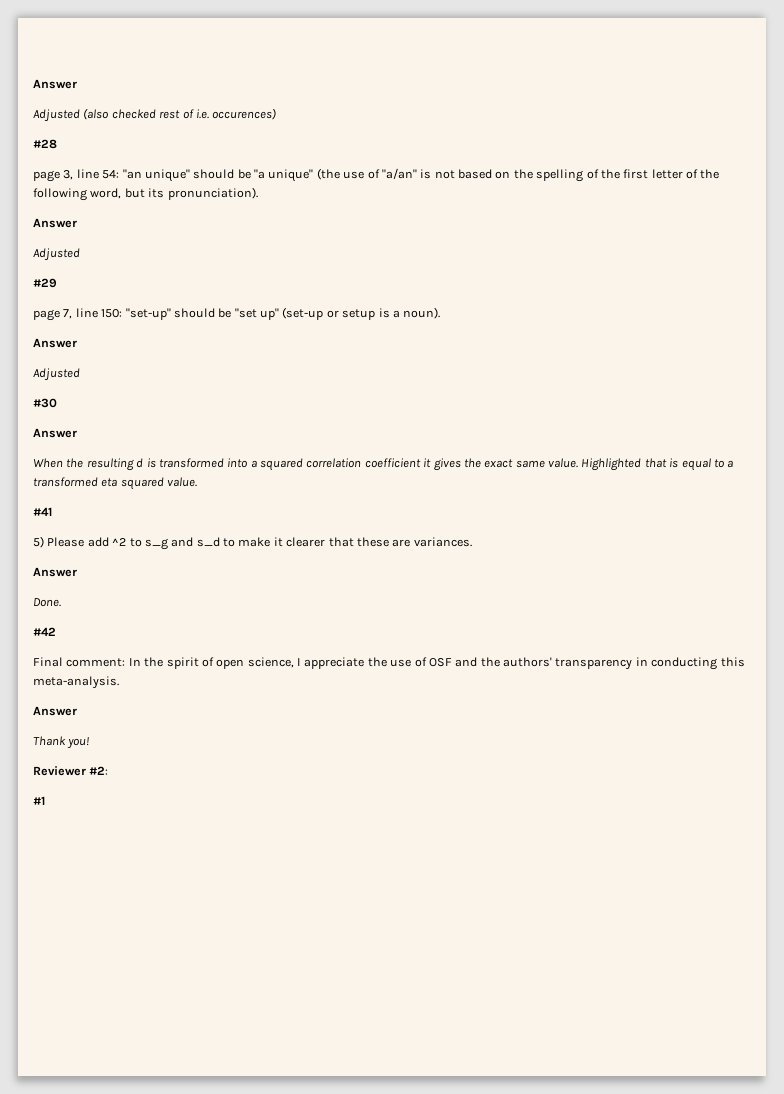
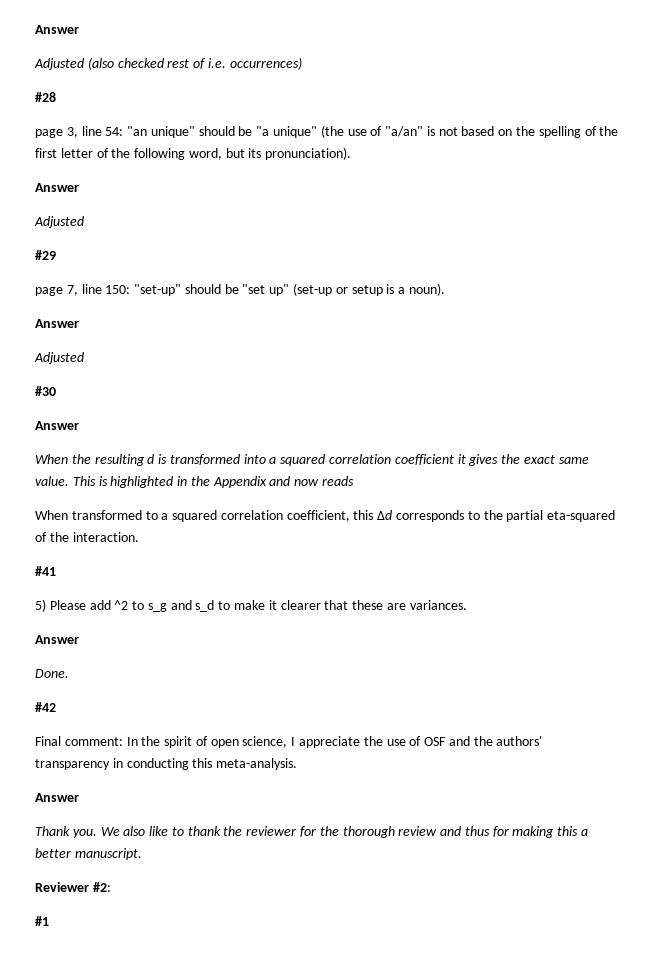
- Adjusted (also checked rest of i.e. occurences)
+ Adjusted (also checked rest of i.e. occurrences)
- Highlighted that is equal to a transformed eta squared value.
+ This is highlighted in the Appendix and now reads
+ When transformed to a squared correlation coefficient, this Δd corresponds to the partial eta-squared of the interaction.
- Thank you!
+ Thank you. We also like to thank the reviewer for the thorough review and thus for making this a better manuscript.

